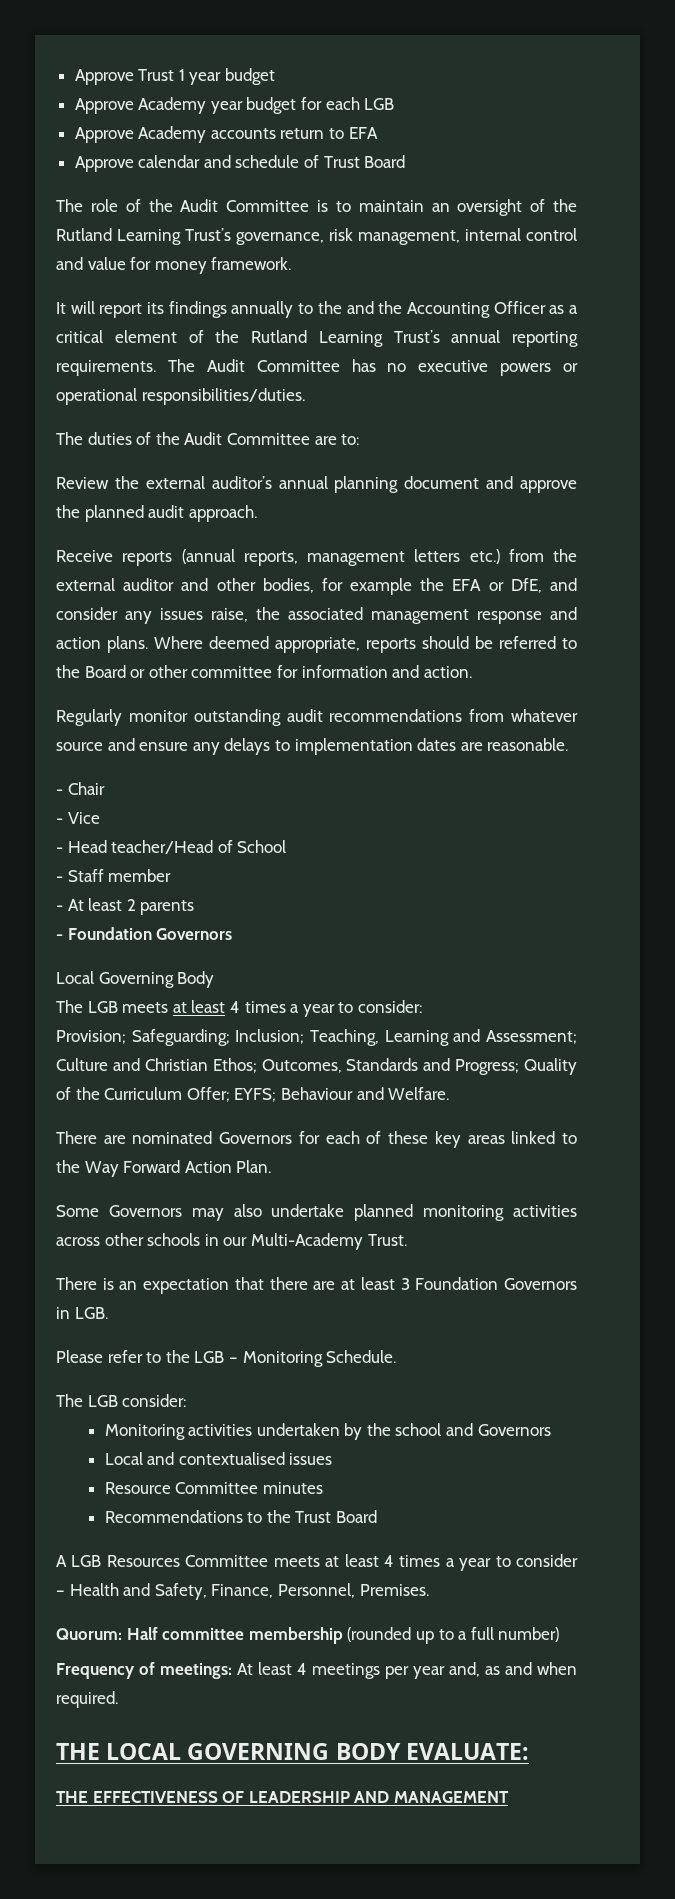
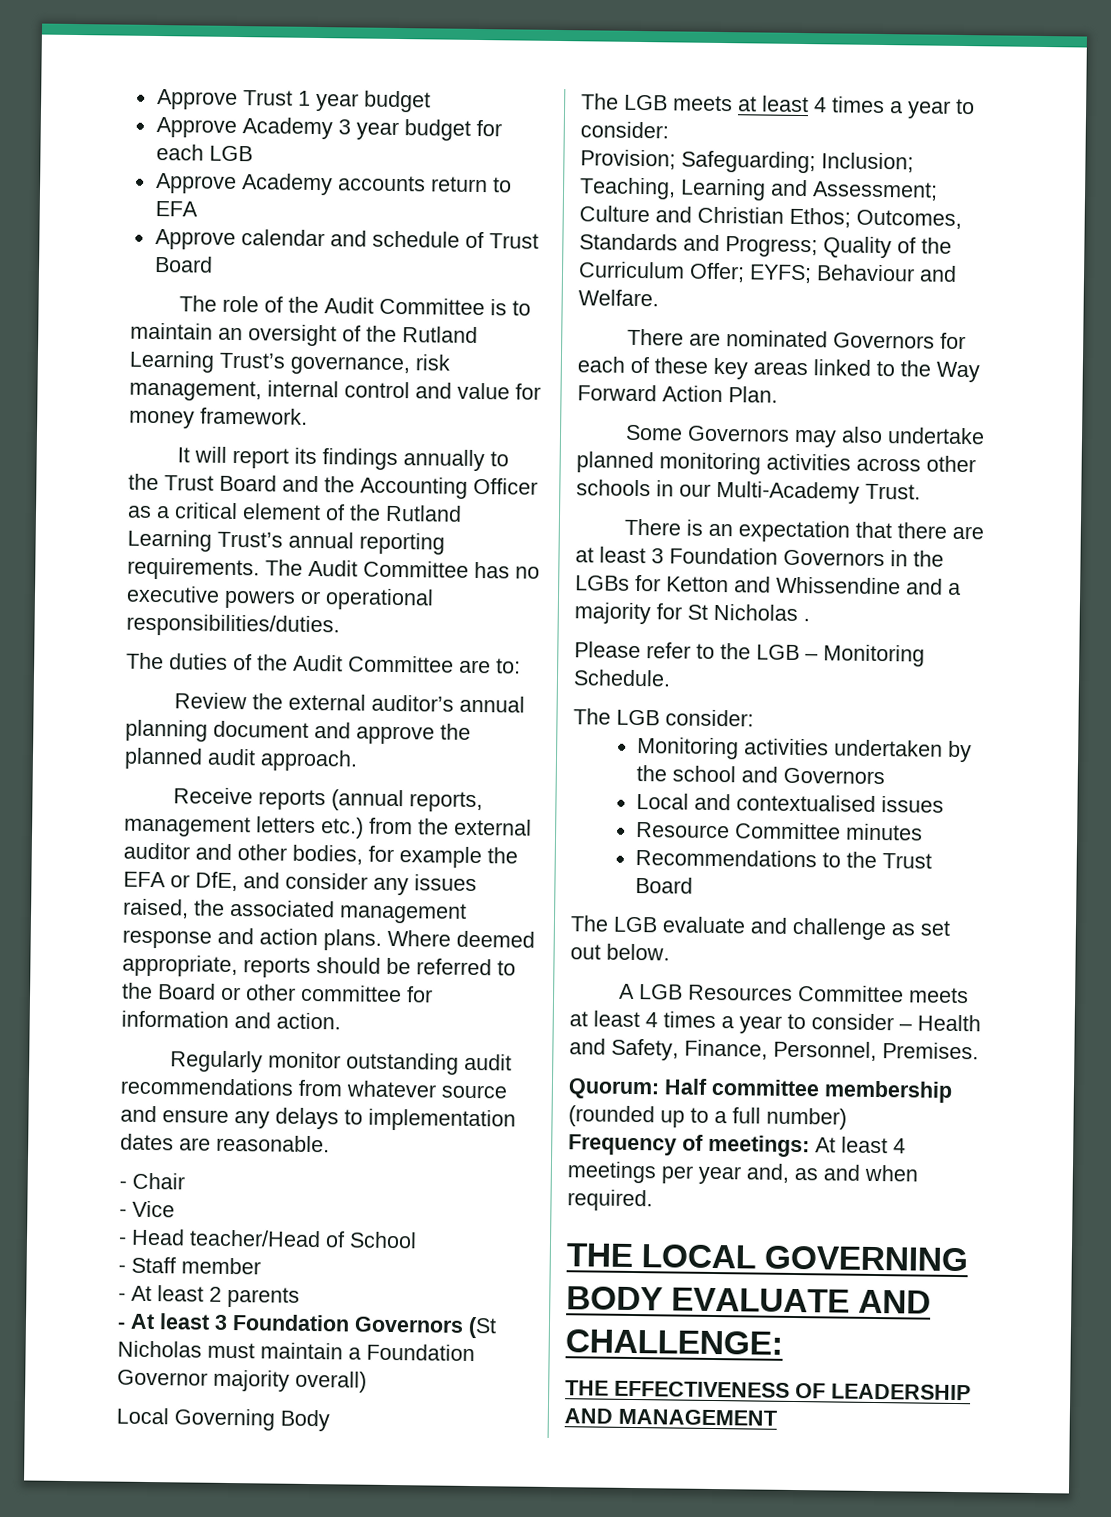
- Approve Academy year budget for each LGB
+ Approve Academy 3 year budget for each LGB
- It will report its findings annually to the and the Accounting Officer as a critical element of the Rutland Learning Trust’s annual reporting requirements.
+ It will report its findings annually to the Trust Board and the Accounting Officer as a critical element of the Rutland Learning Trust’s annual reporting requirements.
- Receive reports (annual reports, management letters etc.) from the external auditor and other bodies, for example the EFA or DfE, and consider any issues raise, the associated management response and action plans.
+ Receive reports (annual reports, management letters etc.) from the external auditor and other bodies, for example the EFA or DfE, and consider any issues raised, the associated management response and action plans.
- - Foundation Governors
+ - At least 3 Foundation Governors (St Nicholas must maintain a Foundation Governor majority overall)
- There is an expectation that there are at least 3 Foundation Governors in LGB.
+ There is an expectation that there are at least 3 Foundation Governors in the LGBs for Ketton and Whissendine and a majority for St Nicholas .
+ The LGB evaluate and challenge as set out below.
- THE LOCAL GOVERNING BODY EVALUATE:
+ THE LOCAL GOVERNING BODY EVALUATE AND CHALLENGE:

